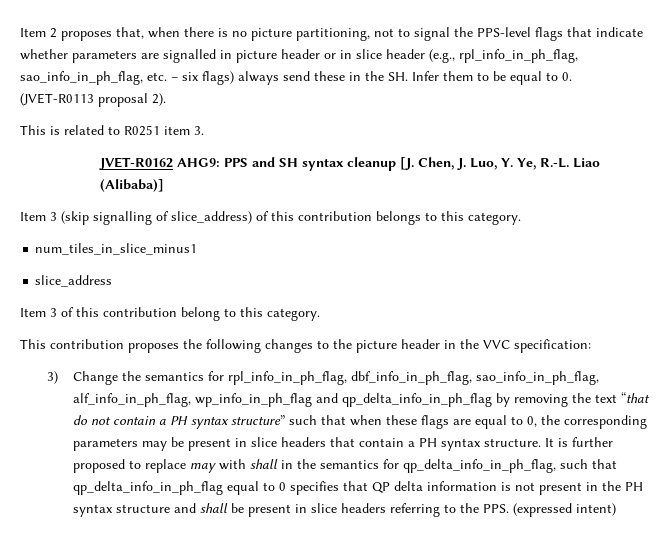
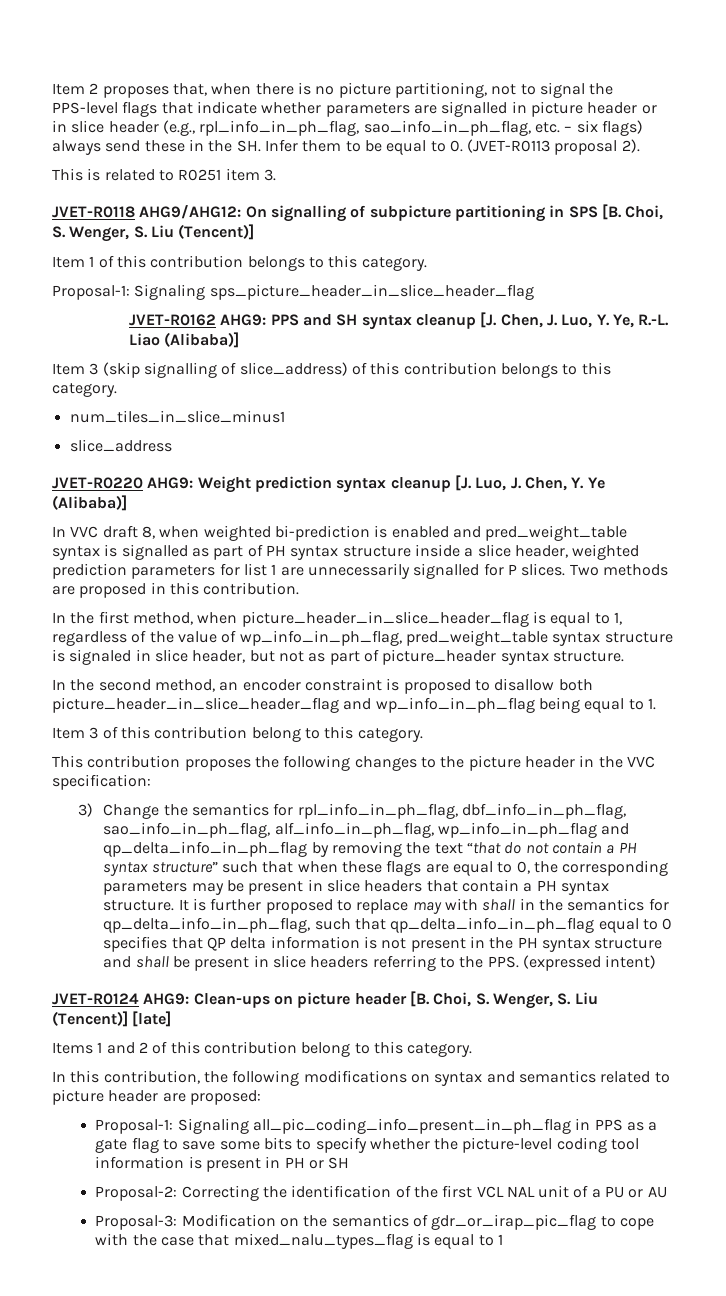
+ JVET-R0118 AHG9/AHG12: On signalling of subpicture partitioning in SPS [B. Choi, S. Wenger, S. Liu (Tencent)]
+ Item 1 of this contribution belongs to this category.
+ Proposal-1: Signaling sps_picture_header_in_slice_header_flag
+ JVET-R0220 AHG9: Weight prediction syntax cleanup [J. Luo, J. Chen, Y. Ye (Alibaba)]
+ In VVC draft 8, when weighted bi-prediction is enabled and pred_weight_table syntax is signalled as part of PH syntax structure inside a slice header, weighted prediction parameters for list 1 are unnecessarily signalled for P slices. Two methods are proposed in this contribution.
+ In the first method, when picture_header_in_slice_header_flag is equal to 1, regardless of the value of wp_info_in_ph_flag, pred_weight_table syntax structure is signaled in slice header, but not as part of picture_header syntax structure.
+ In the second method, an encoder constraint is proposed to disallow both picture_header_in_slice_header_flag and wp_info_in_ph_flag being equal to 1.
+ JVET-R0124 AHG9: Clean-ups on picture header [B. Choi, S. Wenger, S. Liu (Tencent)] [late]
+ Items 1 and 2 of this contribution belong to this category.
+ In this contribution, the following modifications on syntax and semantics related to picture header are proposed:
+ Proposal-1: Signaling all_pic_coding_info_present_in_ph_flag in PPS as a gate flag to save some bits to specify whether the picture-level coding tool information is present in PH or SH
+ Proposal-2: Correcting the identification of the first VCL NAL unit of a PU or AU
+ Proposal-3: Modification on the semantics of gdr_or_irap_pic_flag to cope with the case that mixed_nalu_types_flag is equal to 1

